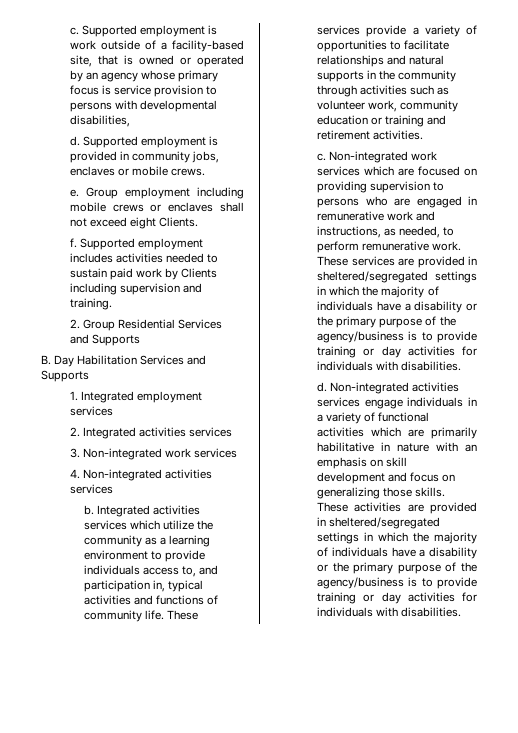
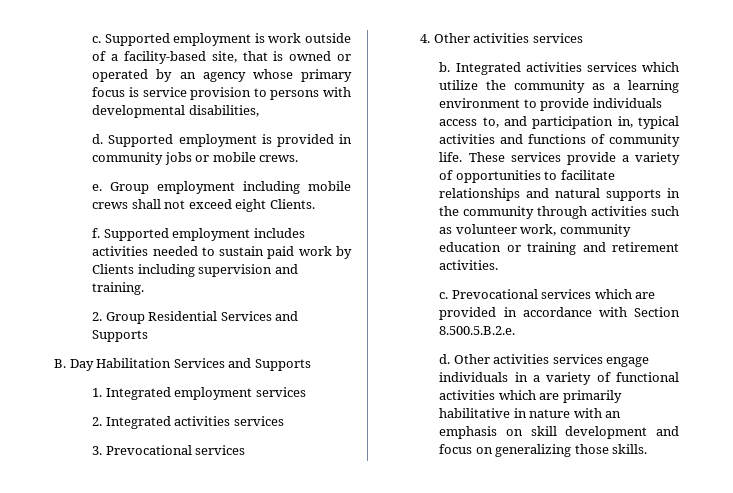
- Supported employment is provided in community jobs, enclaves or mobile crews.
+ Supported employment is provided in community jobs or mobile crews.
- Group employment including mobile crews or enclaves shall not exceed eight Clients.
+ Group employment including mobile crews shall not exceed eight Clients.
- 3. Non-integrated work services
+ 3. Prevocational services
- 4. Non-integrated activities services
+ 4. Other activities services
- Non-integrated work services which are focused on providing supervision to persons who are engaged in remunerative work and instructions, as needed, to perform remunerative work. These services are provided in sheltered/segregated settings in which the majority of individuals have a disability or the primary purpose of the agency/business is to provide training or day activities for individuals with disabilities.
- d. Non-integrated activities services engage individuals in a variety of functional activities which are primarily habilitative in nature with an emphasis on skill development and focus on generalizing those skills. These activities are provided in sheltered/segregated settings in which the majority of individuals have a disability or the primary purpose of the agency/business is to provide training or day activities for individuals with disabilities.
+ Prevocational services which are provided in accordance with Section 8.500.5.B.2.e.
+ d. Other activities services engage individuals in a variety of functional activities which are primarily habilitative in nature with an emphasis on skill development and focus on generalizing those skills.

